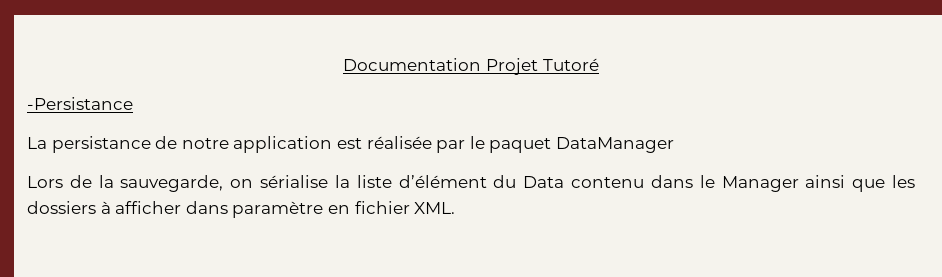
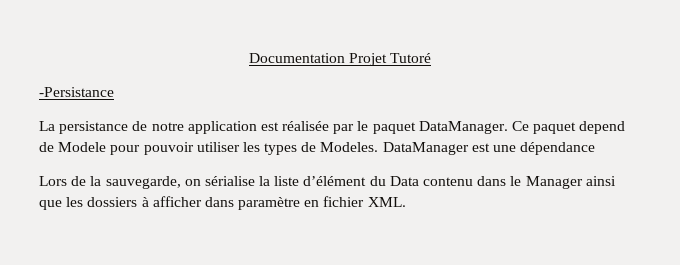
- La persistance de notre application est réalisée par le paquet DataManager
+ La persistance de notre application est réalisée par le paquet DataManager. Ce paquet depend de Modele pour pouvoir utiliser les types de Modeles. DataManager est une dépendance

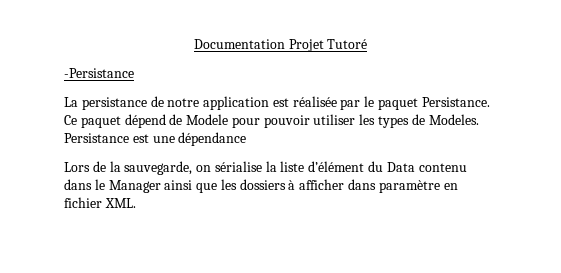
- La persistance de notre application est réalisée par le paquet DataManager.
+ La persistance de notre application est réalisée par le paquet Persistance.
- Ce paquet depend de Modele pour pouvoir utiliser les types de Modeles.
+ Ce paquet dépend de Modele pour pouvoir utiliser les types de Modeles.
- DataManager est une dépendance
+ Persistance est une dépendance

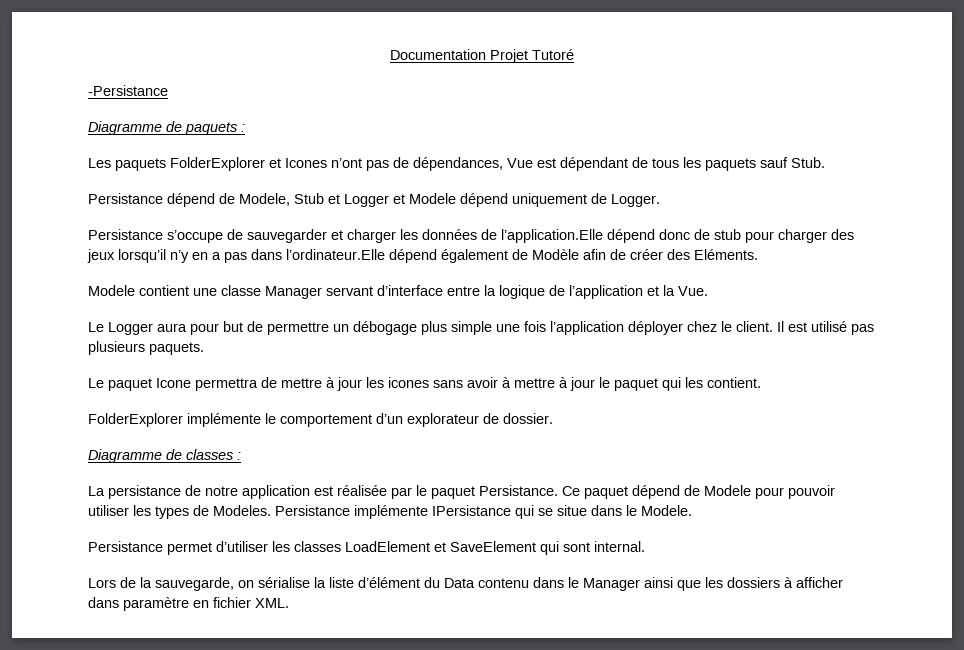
+ Diagramme de paquets :
+ Les paquets FolderExplorer et Icones n’ont pas de dépendances, Vue est dépendant de tous les paquets sauf Stub.
+ Persistance dépend de Modele, Stub et Logger et Modele dépend uniquement de Logger.
+ Persistance s’occupe de sauvegarder et charger les données de l’application.Elle dépend donc de stub pour charger des jeux lorsqu’il n’y en a pas dans l’ordinateur.Elle dépend également de Modèle afin de créer des Eléments.
+ Modele contient une classe Manager servant d’interface entre la logique de l’application et la Vue.
+ Le Logger aura pour but de permettre un débogage plus simple une fois l’application déployer chez le client. Il est utilisé pas plusieurs paquets.
+ Le paquet Icone permettra de mettre à jour les icones sans avoir à mettre à jour le paquet qui les contient.
+ FolderExplorer implémente le comportement d’un explorateur de dossier.
+ Diagramme de classes :
- Persistance est une dépendance
+ Persistance implémente IPersistance qui se situe dans le Modele.
+ Persistance permet d’utiliser les classes LoadElement et SaveElement qui sont internal.

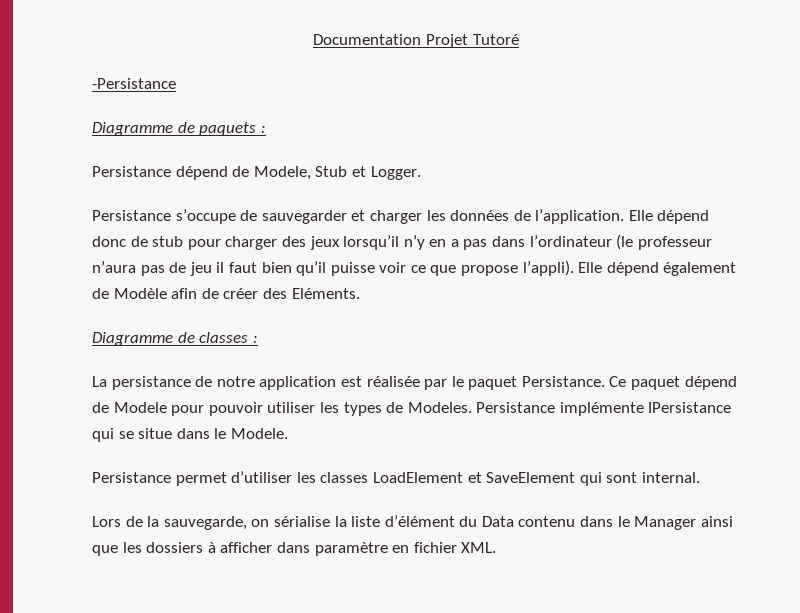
- Les paquets FolderExplorer et Icones n’ont pas de dépendances, Vue est dépendant de tous les paquets sauf Stub.
- Persistance dépend de Modele, Stub et Logger et Modele dépend uniquement de Logger.
+ Persistance dépend de Modele, Stub et Logger.
- Persistance s’occupe de sauvegarder et charger les données de l’application.Elle dépend donc de stub pour charger des jeux lorsqu’il n’y en a pas dans l’ordinateur.Elle dépend également de Modèle afin de créer des Eléments.
+ Persistance s’occupe de sauvegarder et charger les données de l’application. Elle dépend donc de stub pour charger des jeux lorsqu’il n’y en a pas dans l’ordinateur (le professeur n’aura pas de jeu il faut bien qu’il puisse voir ce que propose l’appli). Elle dépend également de Modèle afin de créer des Eléments.
- Modele contient une classe Manager servant d’interface entre la logique de l’application et la Vue.
- Le Logger aura pour but de permettre un débogage plus simple une fois l’application déployer chez le client. Il est utilisé pas plusieurs paquets.
- Le paquet Icone permettra de mettre à jour les icones sans avoir à mettre à jour le paquet qui les contient.
- FolderExplorer implémente le comportement d’un explorateur de dossier.

